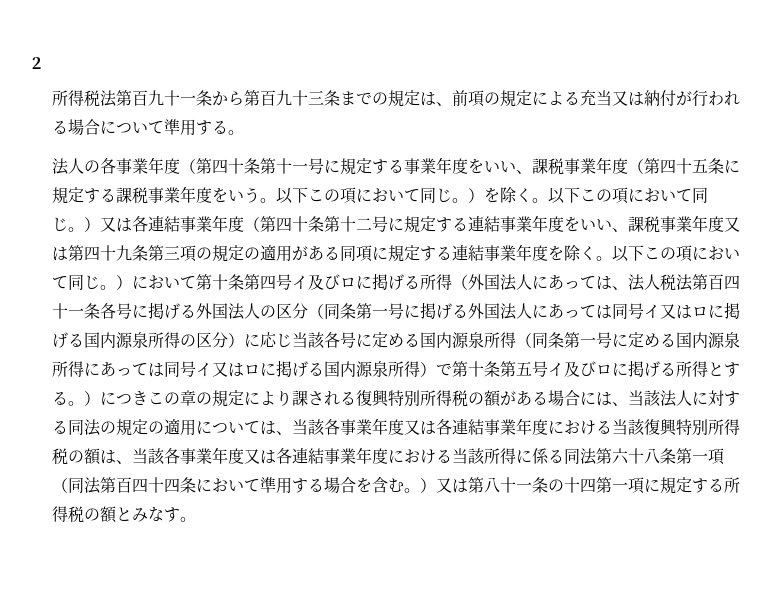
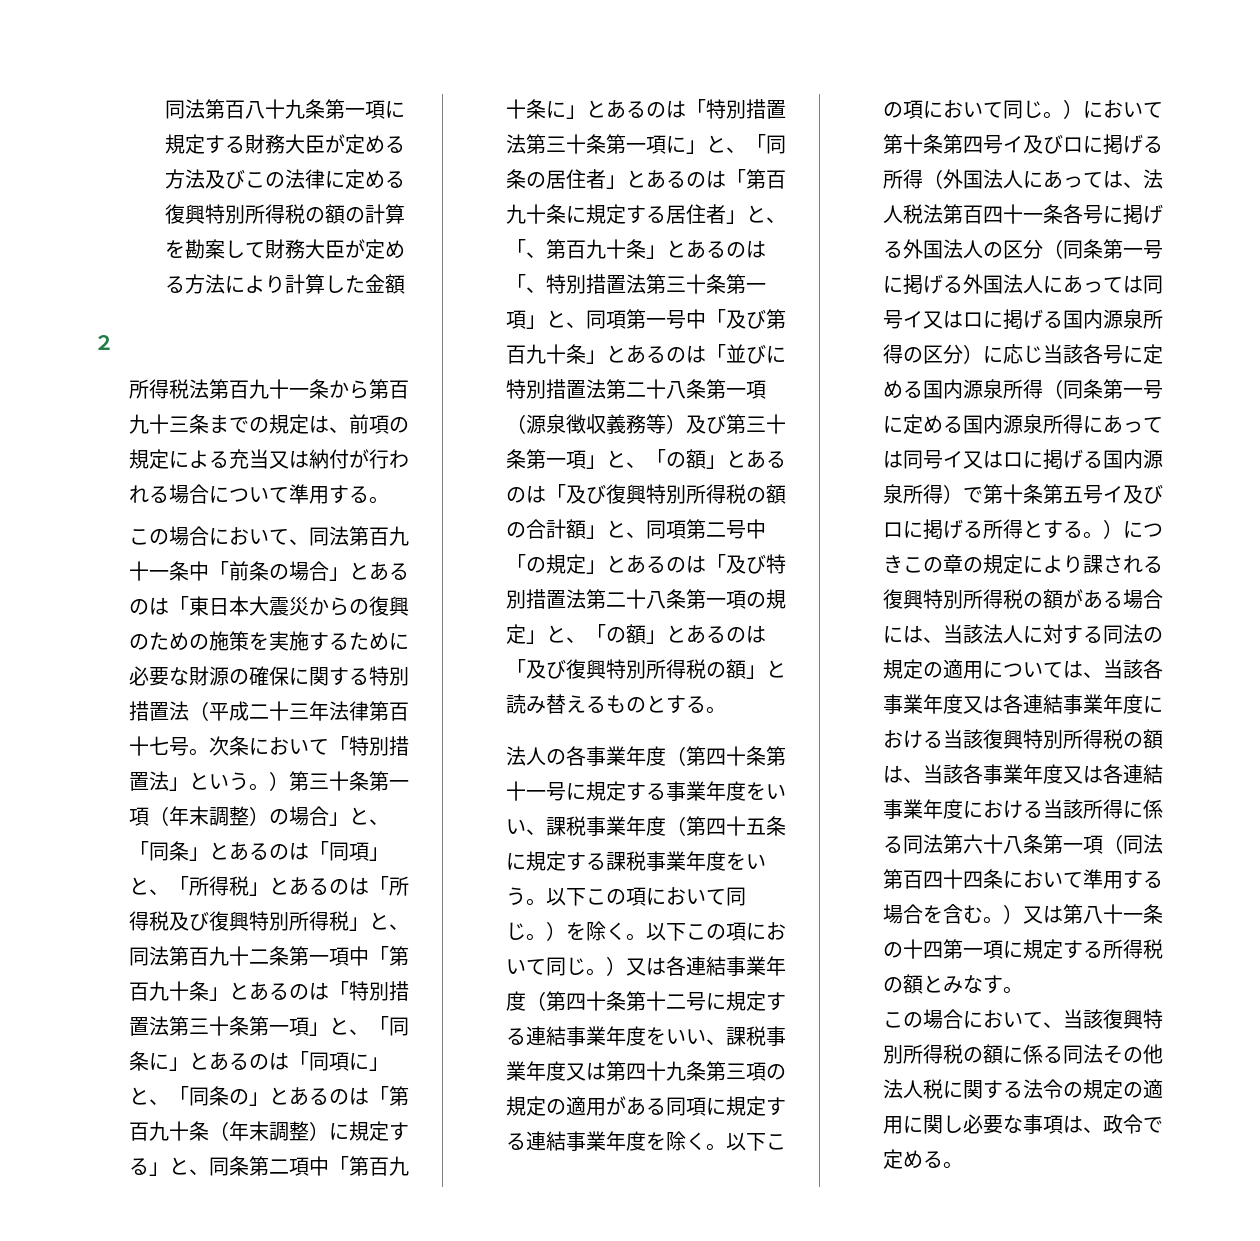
+ 同法第百八十九条第一項に規定する財務大臣が定める方法及びこの法律に定める復興特別所得税の額の計算を勘案して財務大臣が定める方法により計算した金額
+ この場合において、同法第百九十一条中「前条の場合」とあるのは「東日本大震災からの復興のための施策を実施するために必要な財源の確保に関する特別措置法（平成二十三年法律第百十七号。次条において「特別措置法」という。）第三十条第一項（年末調整）の場合」と、「同条」とあるのは「同項」と、「所得税」とあるのは「所得税及び復興特別所得税」と、同法第百九十二条第一項中「第百九十条」とあるのは「特別措置法第三十条第一項」と、「同条に」とあるのは「同項に」と、「同条の」とあるのは「第百九十条（年末調整）に規定する」と、同条第二項中「第百九十条に」とあるのは「特別措置法第三十条第一項に」と、「同条の居住者」とあるのは「第百九十条に規定する居住者」と、「、第百九十条」とあるのは「、特別措置法第三十条第一項」と、同項第一号中「及び第百九十条」とあるのは「並びに特別措置法第二十八条第一項（源泉徴収義務等）及び第三十条第一項」と、「の額」とあるのは「及び復興特別所得税の額の合計額」と、同項第二号中「の規定」とあるのは「及び特別措置法第二十八条第一項の規定」と、「の額」とあるのは「及び復興特別所得税の額」と読み替えるものとする。
+ この場合において、当該復興特別所得税の額に係る同法その他法人税に関する法令の規定の適用に関し必要な事項は、政令で定める。

